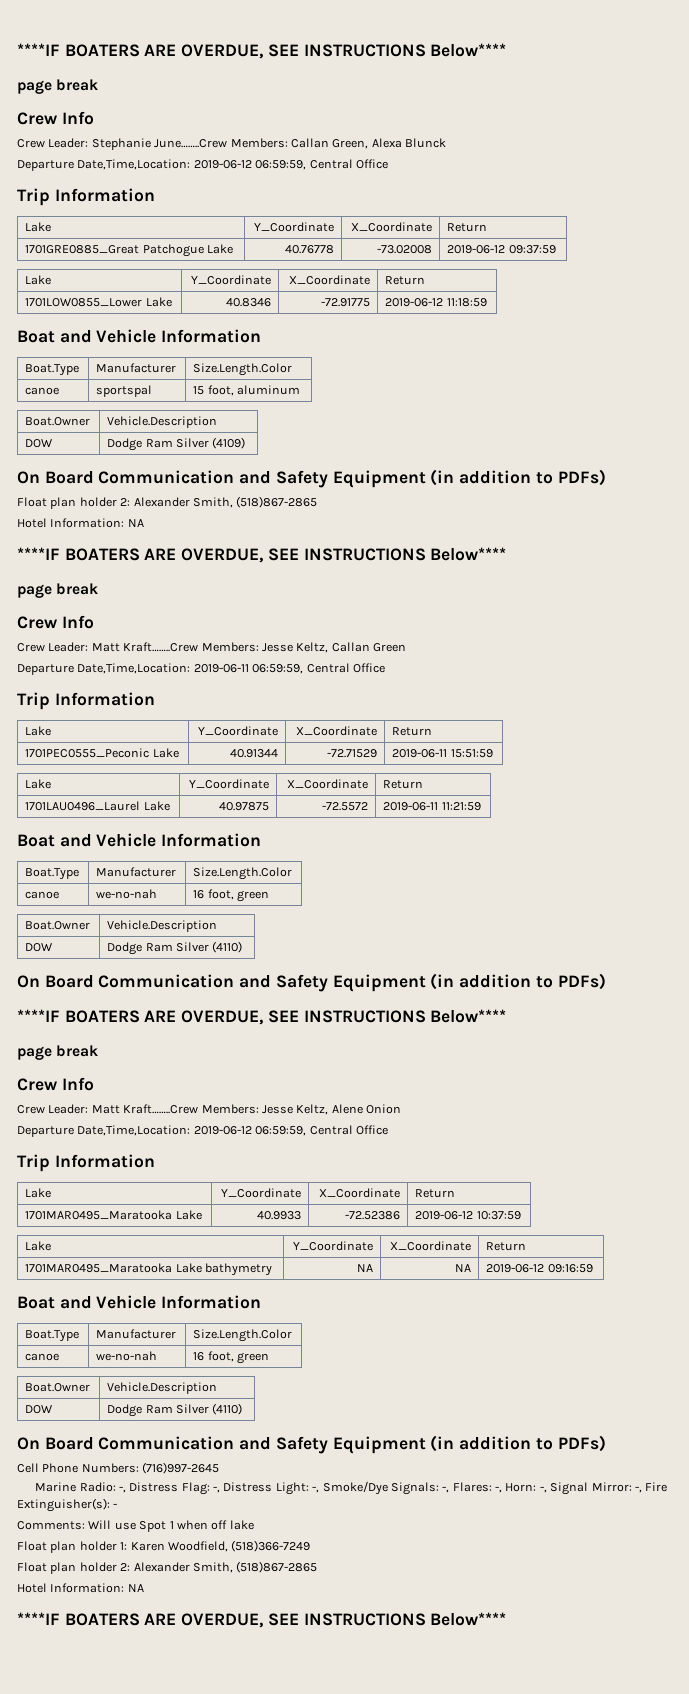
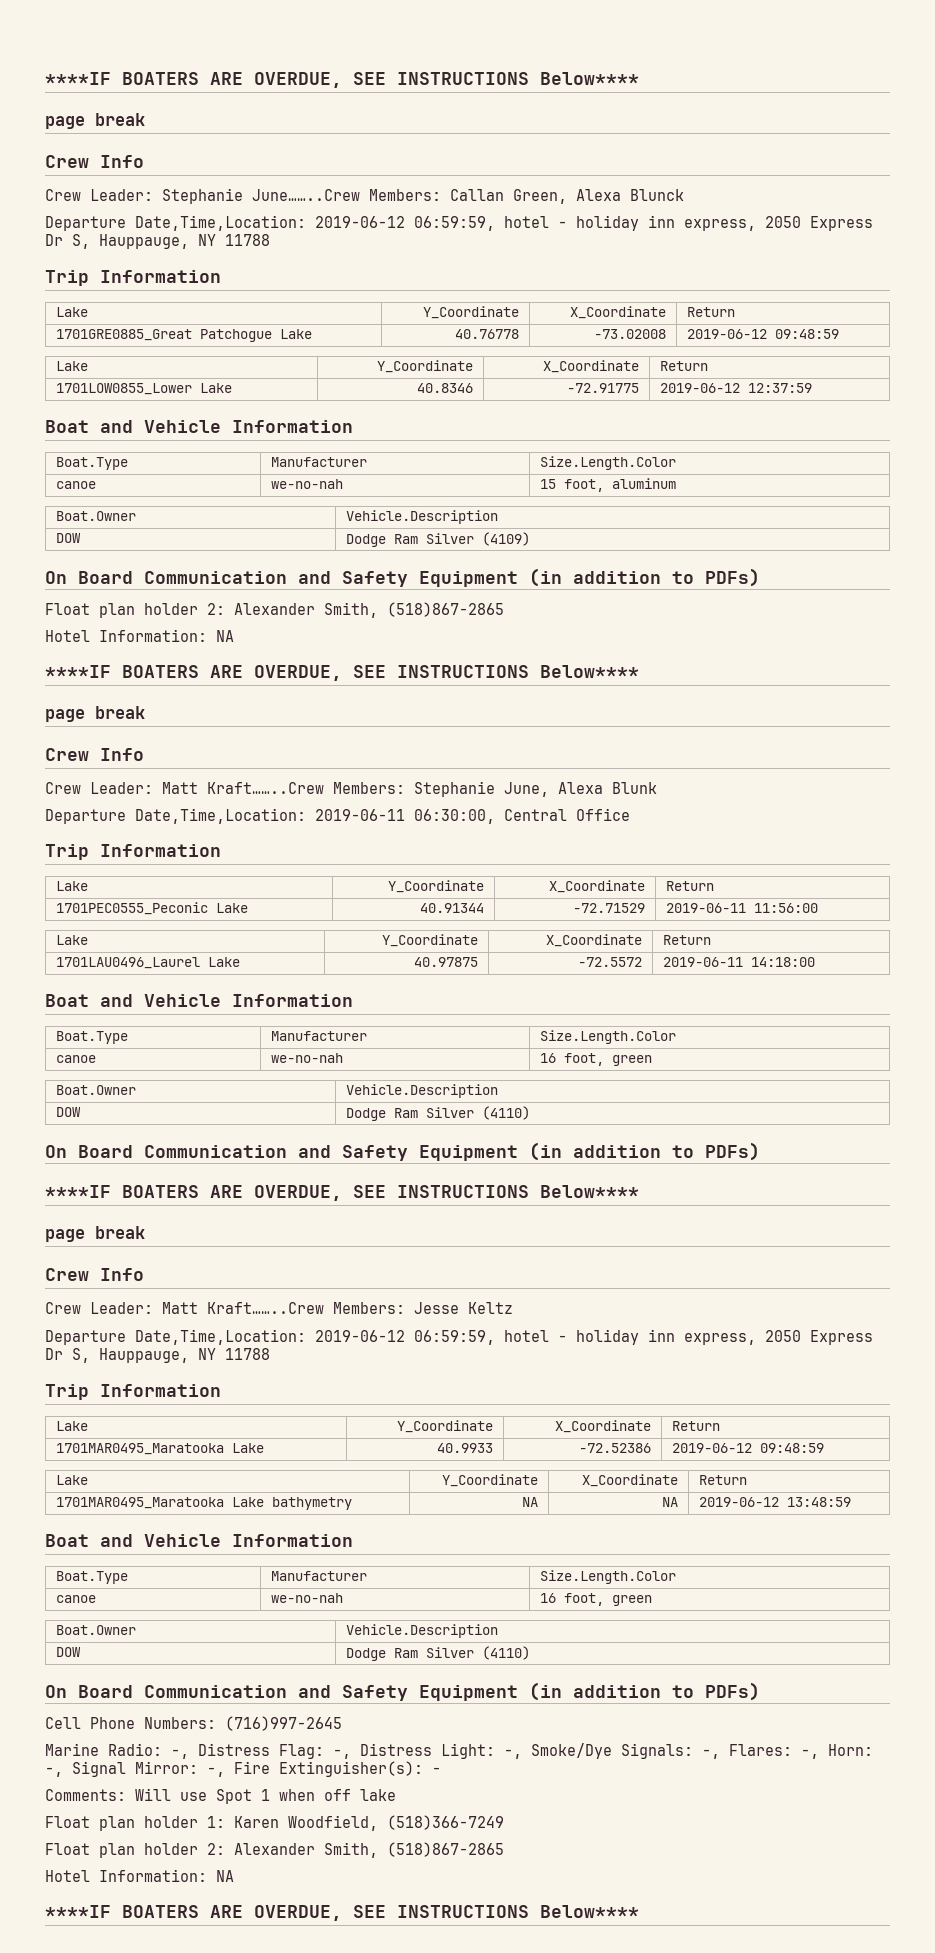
  Crew Leader: Stephanie June……..Crew Members: Callan Green, Alexa Blunck
- Departure Date,Time,Location: 2019-06-12 06:59:59, Central Office
+ Departure Date,Time,Location: 2019-06-12 06:59:59, hotel - holiday inn express, 2050 Express Dr S, Hauppauge, NY 11788
- 1701GRE0885_Great Patchogue Lake | 40.76778 | -73.02008 | 2019-06-12 09:37:59
+ 1701GRE0885_Great Patchogue Lake | 40.76778 | -73.02008 | 2019-06-12 09:48:59
- 1701LOW0855_Lower Lake | 40.8346 | -72.91775 | 2019-06-12 11:18:59
+ 1701LOW0855_Lower Lake | 40.8346 | -72.91775 | 2019-06-12 12:37:59
  Boat and Vehicle Information
  Boat.Type | Manufacturer | Size.Length.Color
- canoe | sportspal | 15 foot, aluminum
+ canoe | we-no-nah | 15 foot, aluminum
- Crew Leader: Matt Kraft……..Crew Members: Jesse Keltz, Callan Green
+ Crew Leader: Matt Kraft……..Crew Members: Stephanie June, Alexa Blunk
- Departure Date,Time,Location: 2019-06-11 06:59:59, Central Office
+ Departure Date,Time,Location: 2019-06-11 06:30:00, Central Office
- 1701PEC0555_Peconic Lake | 40.91344 | -72.71529 | 2019-06-11 15:51:59
+ 1701PEC0555_Peconic Lake | 40.91344 | -72.71529 | 2019-06-11 11:56:00
- 1701LAU0496_Laurel Lake | 40.97875 | -72.5572 | 2019-06-11 11:21:59
+ 1701LAU0496_Laurel Lake | 40.97875 | -72.5572 | 2019-06-11 14:18:00
- Crew Leader: Matt Kraft……..Crew Members: Jesse Keltz, Alene Onion
- Departure Date,Time,Location: 2019-06-12 06:59:59, Central Office
+ Crew Leader: Matt Kraft……..Crew Members: Jesse Keltz
+ Departure Date,Time,Location: 2019-06-12 06:59:59, hotel - holiday inn express, 2050 Express Dr S, Hauppauge, NY 11788
- 1701MAR0495_Maratooka Lake | 40.9933 | -72.52386 | 2019-06-12 10:37:59
+ 1701MAR0495_Maratooka Lake | 40.9933 | -72.52386 | 2019-06-12 09:48:59
- 1701MAR0495_Maratooka Lake bathymetry | NA | NA | 2019-06-12 09:16:59
+ 1701MAR0495_Maratooka Lake bathymetry | NA | NA | 2019-06-12 13:48:59

